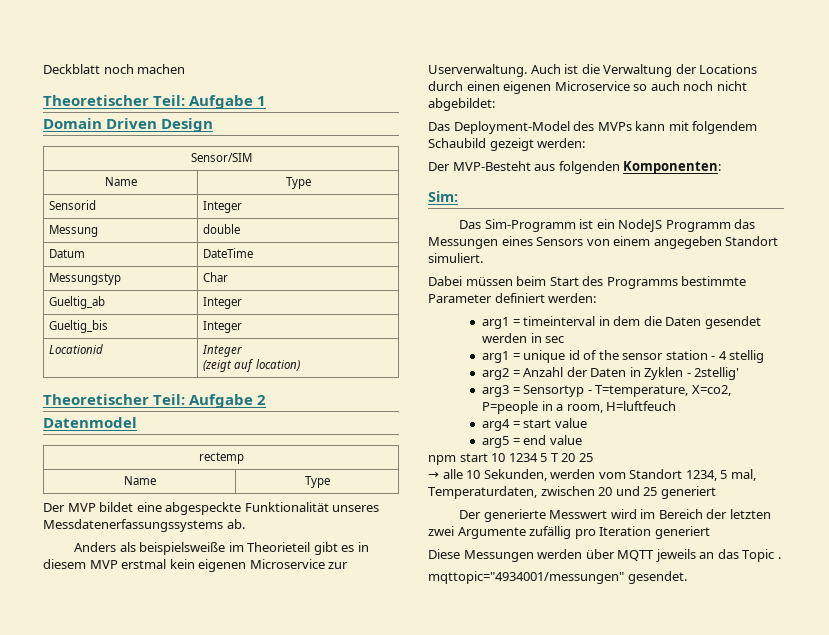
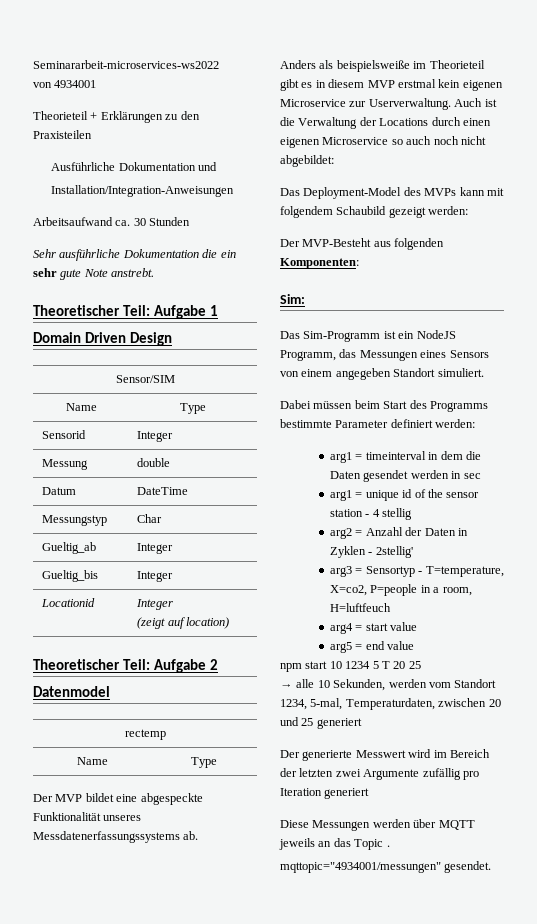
- Deckblatt noch machen
+ Seminararbeit-microservices-ws2022
+ von 4934001
+ Theorieteil + Erklärungen zu den Praxisteilen
+ Ausführliche Dokumentation und
+ Installation/Integration-Anweisungen
+ Arbeitsaufwand ca. 30 Stunden
+ Sehr ausführliche Dokumentation die ein sehr gute Note anstrebt.
- Das Sim-Programm ist ein NodeJS Programm das Messungen eines Sensors von einem angegeben Standort simuliert.
+ Das Sim-Programm ist ein NodeJS Programm, das Messungen eines Sensors von einem angegeben Standort simuliert.
- → alle 10 Sekunden, werden vom Standort 1234, 5 mal, Temperaturdaten, zwischen 20 und 25 generiert
+ → alle 10 Sekunden, werden vom Standort 1234, 5-mal, Temperaturdaten, zwischen 20 und 25 generiert

